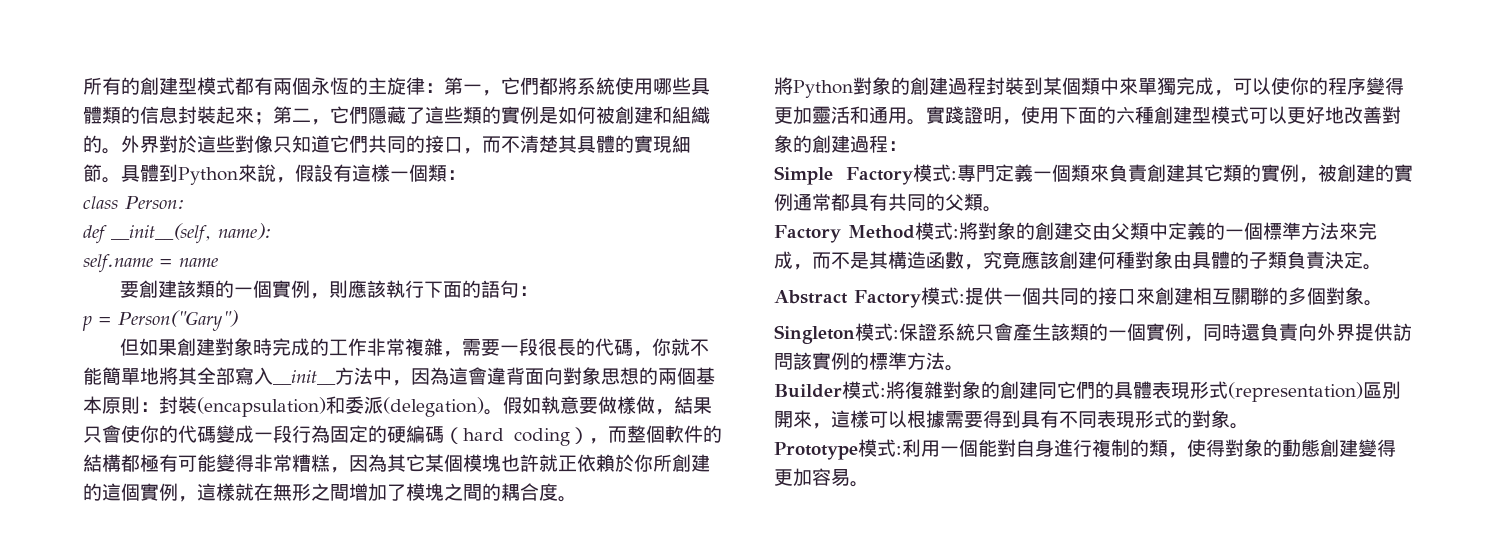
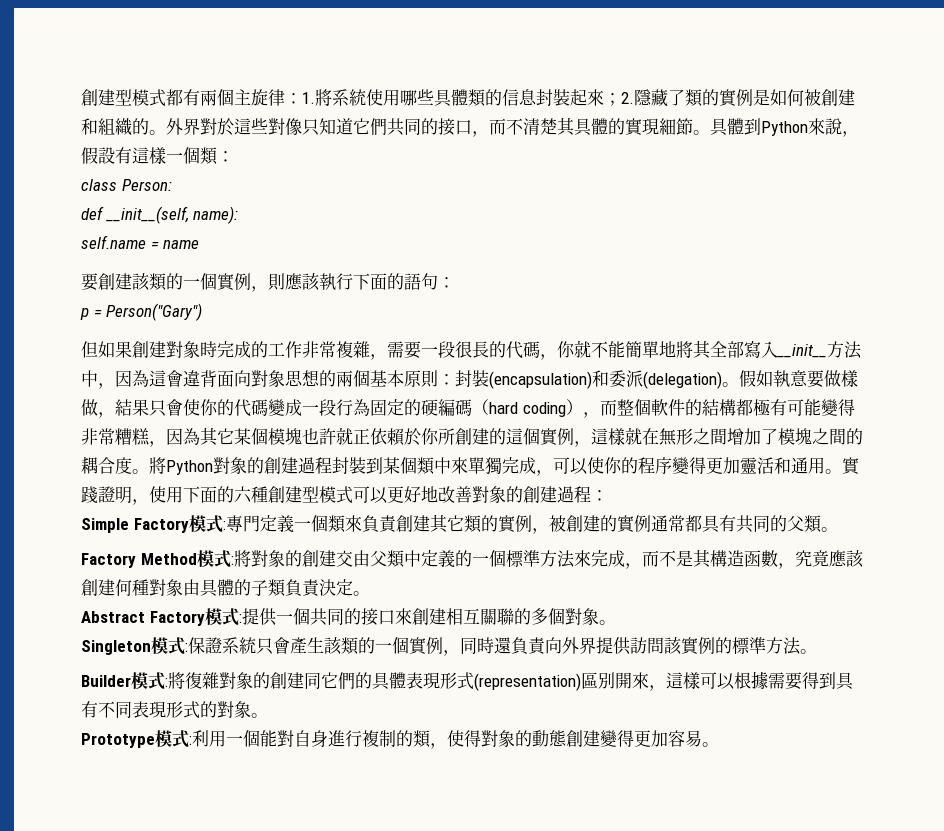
- 所有的創建型模式都有兩個永恆的主旋律：第一，它們都將系統使用哪些具體類的信息封裝起來；第二，它們隱藏了這些類的實例是如何被創建和組織的。
+ 創建型模式都有兩個主旋律：1.將系統使用哪些具體類的信息封裝起來；2.隱藏了類的實例是如何被創建和組織的。
- 假如執意要做樣做，結果只會使你的代碼變成一段行為固定的硬編碼（hard coding），而整個軟件的結構都極有可能變得非常糟糕，因為其它某個模塊也許就正依賴於你所創建的這個實例，這樣就在無形之間增加了模塊之間的耦合度。
- 將Python對象的創建過程封裝到某個類中來單獨完成，可以使你的程序變得更加靈活和通用。
+ 假如執意要做樣做，結果只會使你的代碼變成一段行為固定的硬編碼（hard coding），而整個軟件的結構都極有可能變得非常糟糕，因為其它某個模塊也許就正依賴於你所創建的這個實例，這樣就在無形之間增加了模塊之間的耦合度。將Python對象的創建過程封裝到某個類中來單獨完成，可以使你的程序變得更加靈活和通用。

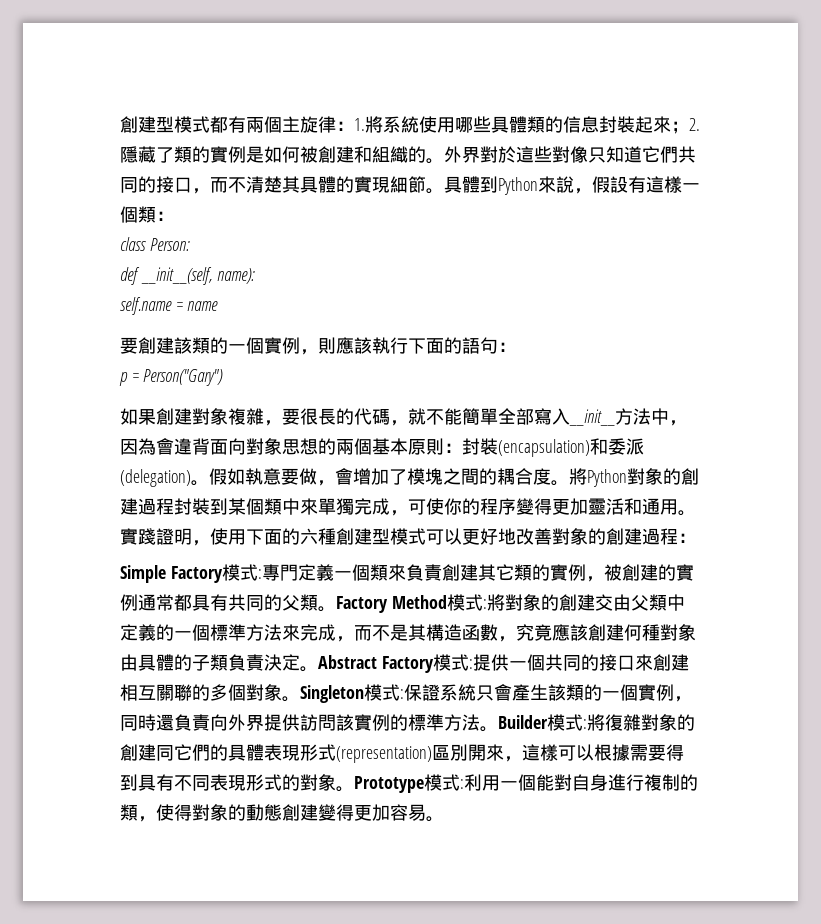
- 但如果創建對象時完成的工作非常複雜，需要一段很長的代碼，你就不能簡單地將其全部寫入__init__方法中，因為這會違背面向對象思想的兩個基本原則：封裝(encapsulation)和委派(delegation)。
+ 如果創建對象複雜，要很長的代碼，就不能簡單全部寫入__init__方法中，因為會違背面向對象思想的兩個基本原則：封裝(encapsulation)和委派(delegation)。
- 假如執意要做樣做，結果只會使你的代碼變成一段行為固定的硬編碼（hard coding），而整個軟件的結構都極有可能變得非常糟糕，因為其它某個模塊也許就正依賴於你所創建的這個實例，這樣就在無形之間增加了模塊之間的耦合度。
+ 假如執意要做，會增加了模塊之間的耦合度。
- 將Python對象的創建過程封裝到某個類中來單獨完成，可以使你的程序變得更加靈活和通用。
+ 將Python對象的創建過程封裝到某個類中來單獨完成，可使你的程序變得更加靈活和通用。
- 專門定義一個類來負責創建其它類的實例，被創建的實例通常都具有共同的父類。
- Factory Method模式:
+ 專門定義一個類來負責創建其它類的實例，被創建的實例通常都具有共同的父類。Factory Method模式:
- 將對象的創建交由父類中定義的一個標準方法來完成，而不是其構造函數，究竟應該創建何種對象由具體的子類負責決定。
- Abstract Factory模式:
+ 將對象的創建交由父類中定義的一個標準方法來完成，而不是其構造函數，究竟應該創建何種對象由具體的子類負責決定。Abstract Factory模式:
- 提供一個共同的接口來創建相互關聯的多個對象。
- Singleton模式:
+ 提供一個共同的接口來創建相互關聯的多個對象。Singleton模式:
- 保證系統只會產生該類的一個實例，同時還負責向外界提供訪問該實例的標準方法。
- Builder模式:
+ 保證系統只會產生該類的一個實例，同時還負責向外界提供訪問該實例的標準方法。Builder模式:
- 將復雜對象的創建同它們的具體表現形式(representation)區別開來，這樣可以根據需要得到具有不同表現形式的對象。
- Prototype模式:
+ 將復雜對象的創建同它們的具體表現形式(representation)區別開來，這樣可以根據需要得到具有不同表現形式的對象。Prototype模式:

